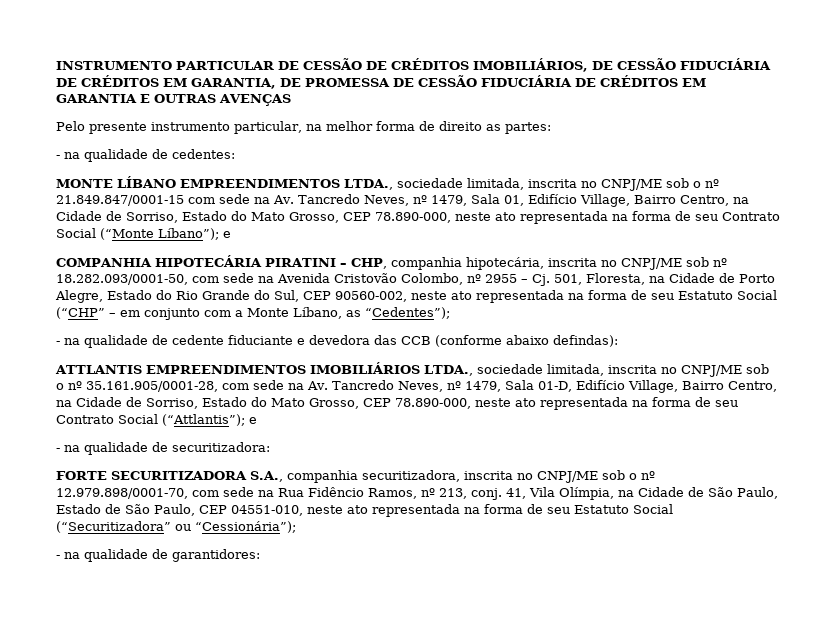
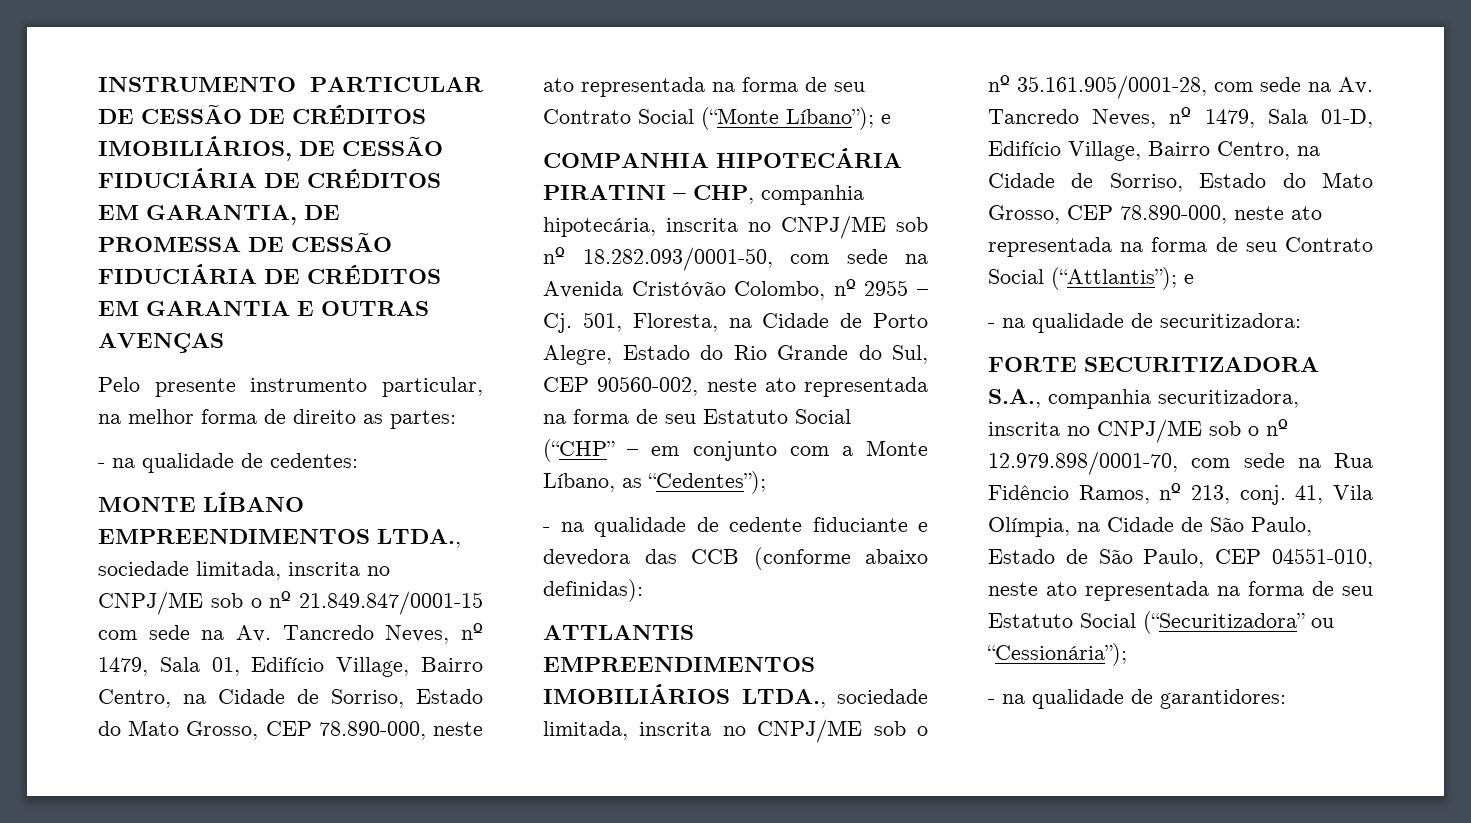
- COMPANHIA HIPOTECÁRIA PIRATINI – CHP, companhia hipotecária, inscrita no CNPJ/ME sob nº 18.282.093/0001-50, com sede na Avenida Cristovão Colombo, nº 2955 – Cj. 501, Floresta, na Cidade de Porto Alegre, Estado do Rio Grande do Sul, CEP 90560-002, neste ato representada na forma de seu Estatuto Social (“CHP” – em conjunto com a Monte Líbano, as “Cedentes”);
+ COMPANHIA HIPOTECÁRIA PIRATINI – CHP, companhia hipotecária, inscrita no CNPJ/ME sob nº 18.282.093/0001-50, com sede na Avenida Cristóvão Colombo, nº 2955 – Cj. 501, Floresta, na Cidade de Porto Alegre, Estado do Rio Grande do Sul, CEP 90560-002, neste ato representada na forma de seu Estatuto Social (“CHP” – em conjunto com a Monte Líbano, as “Cedentes”);
- - na qualidade de cedente fiduciante e devedora das CCB (conforme abaixo defindas):
+ - na qualidade de cedente fiduciante e devedora das CCB (conforme abaixo definidas):

